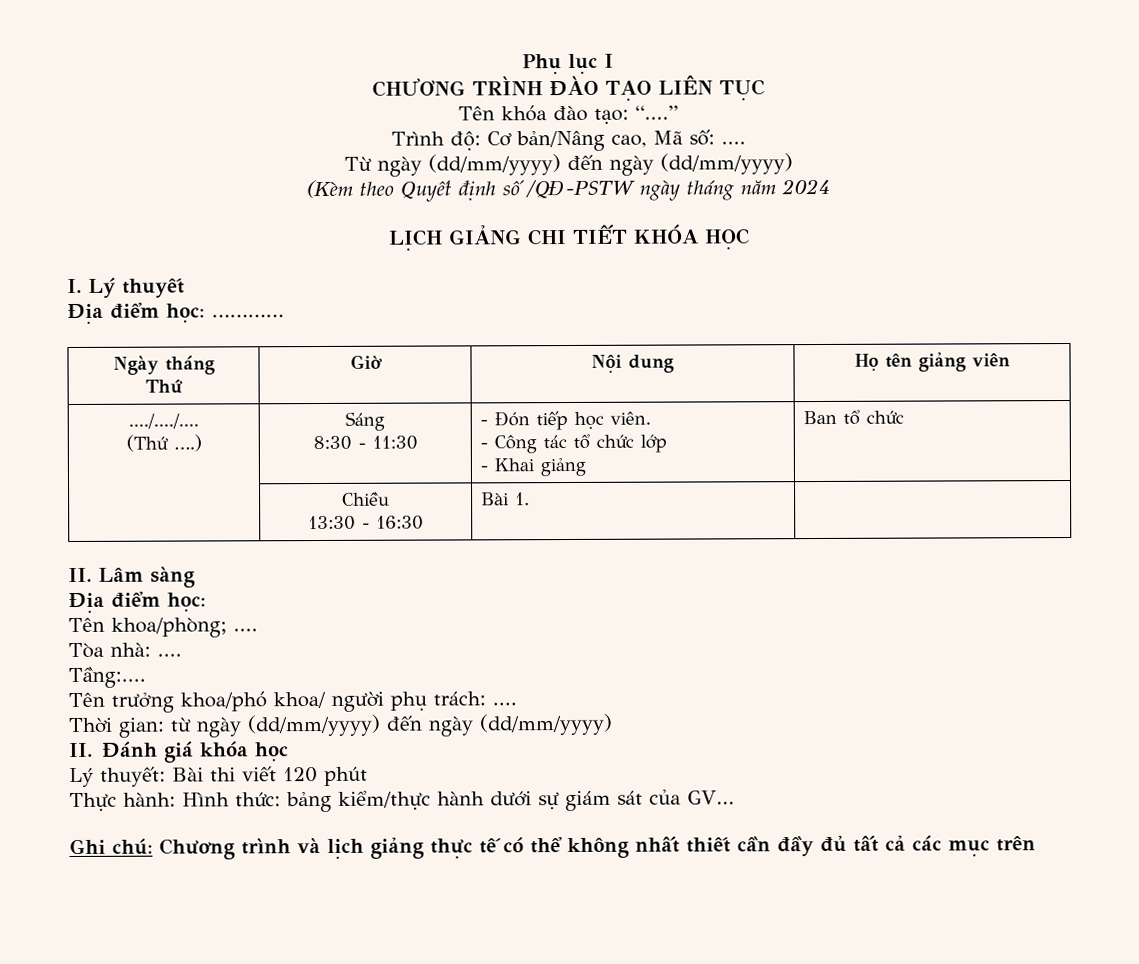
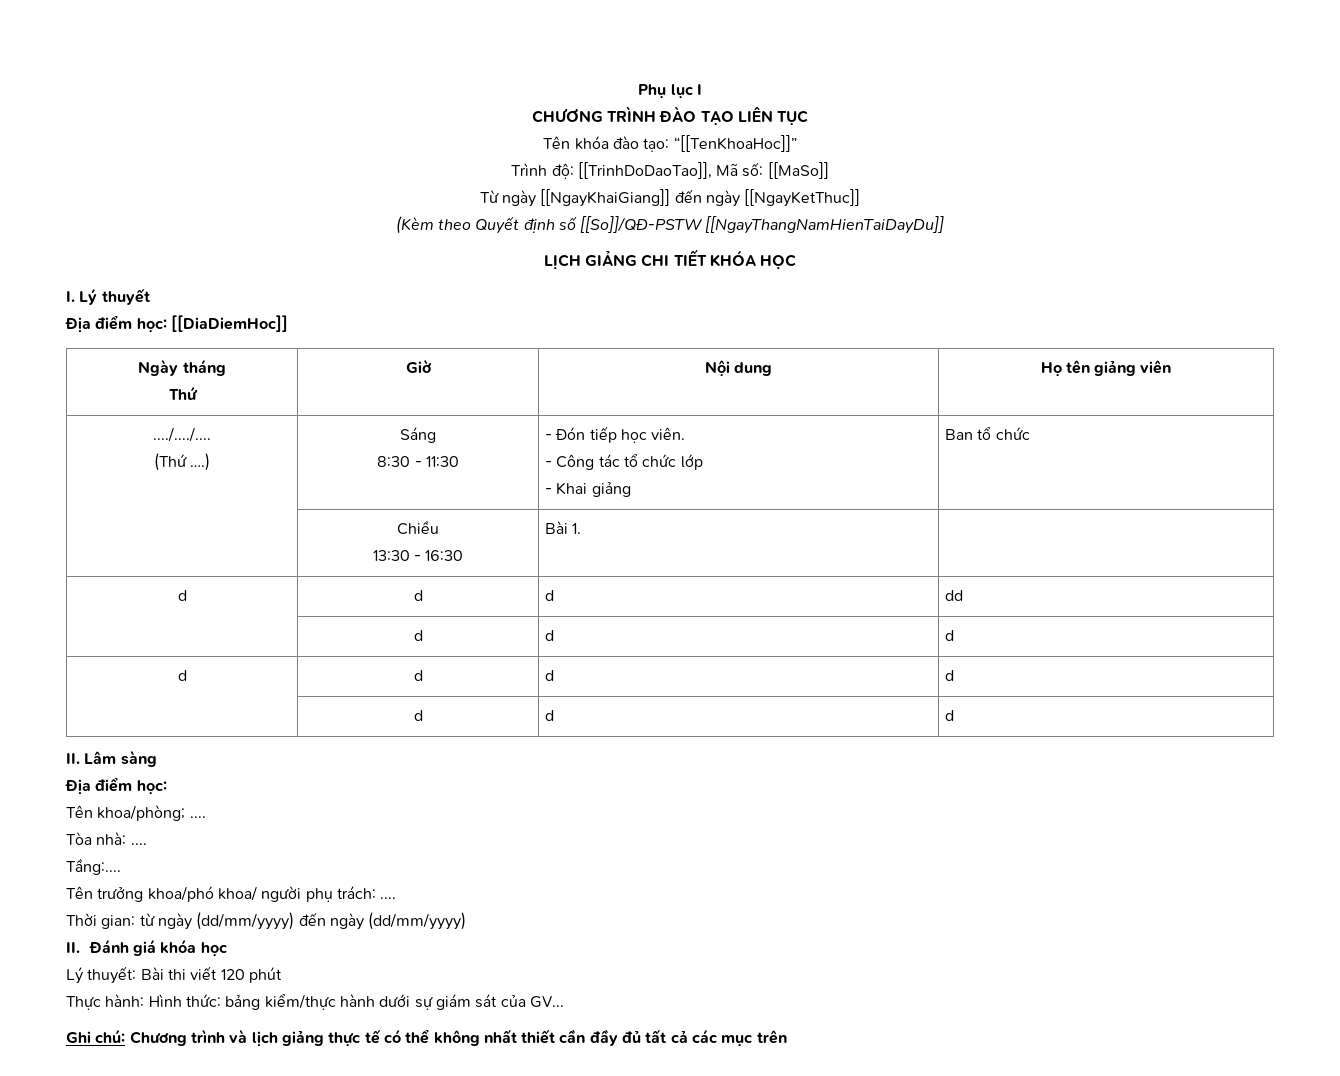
- Tên khóa đào tạo: “....”
+ Tên khóa đào tạo: “[[TenKhoaHoc]]”
- Trình độ: Cơ bản/Nâng cao, Mã số: ....
+ Trình độ: [[TrinhDoDaoTao]], Mã số: [[MaSo]]
- Từ ngày (dd/mm/yyyy) đến ngày (dd/mm/yyyy)
+ Từ ngày [[NgayKhaiGiang]] đến ngày [[NgayKetThuc]]
- (Kèm theo Quyết định số /QĐ-PSTW ngày tháng năm 2024
+ (Kèm theo Quyết định số [[So]]/QĐ-PSTW [[NgayThangNamHienTaiDayDu]]
- Địa điểm học: …………
+ Địa điểm học: [[DiaDiemHoc]]
+ d | d | d | dd
+ | d | d | d
+ d | d | d | d
+ | d | d | d

